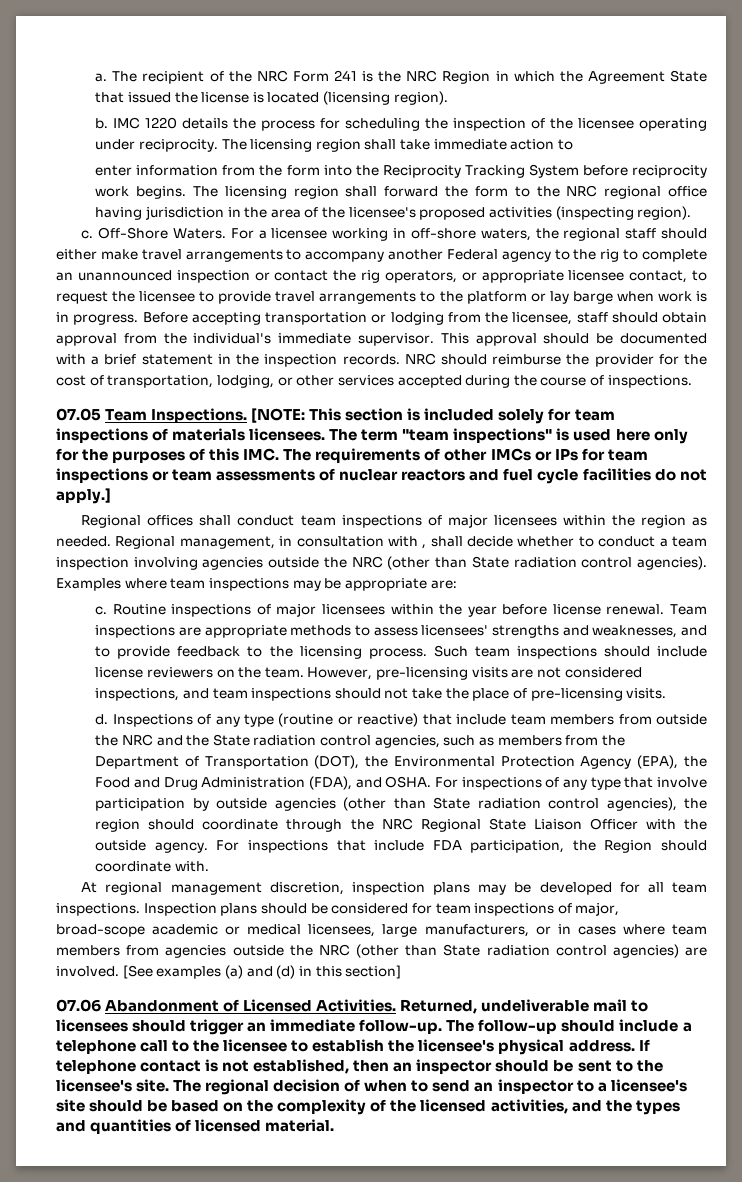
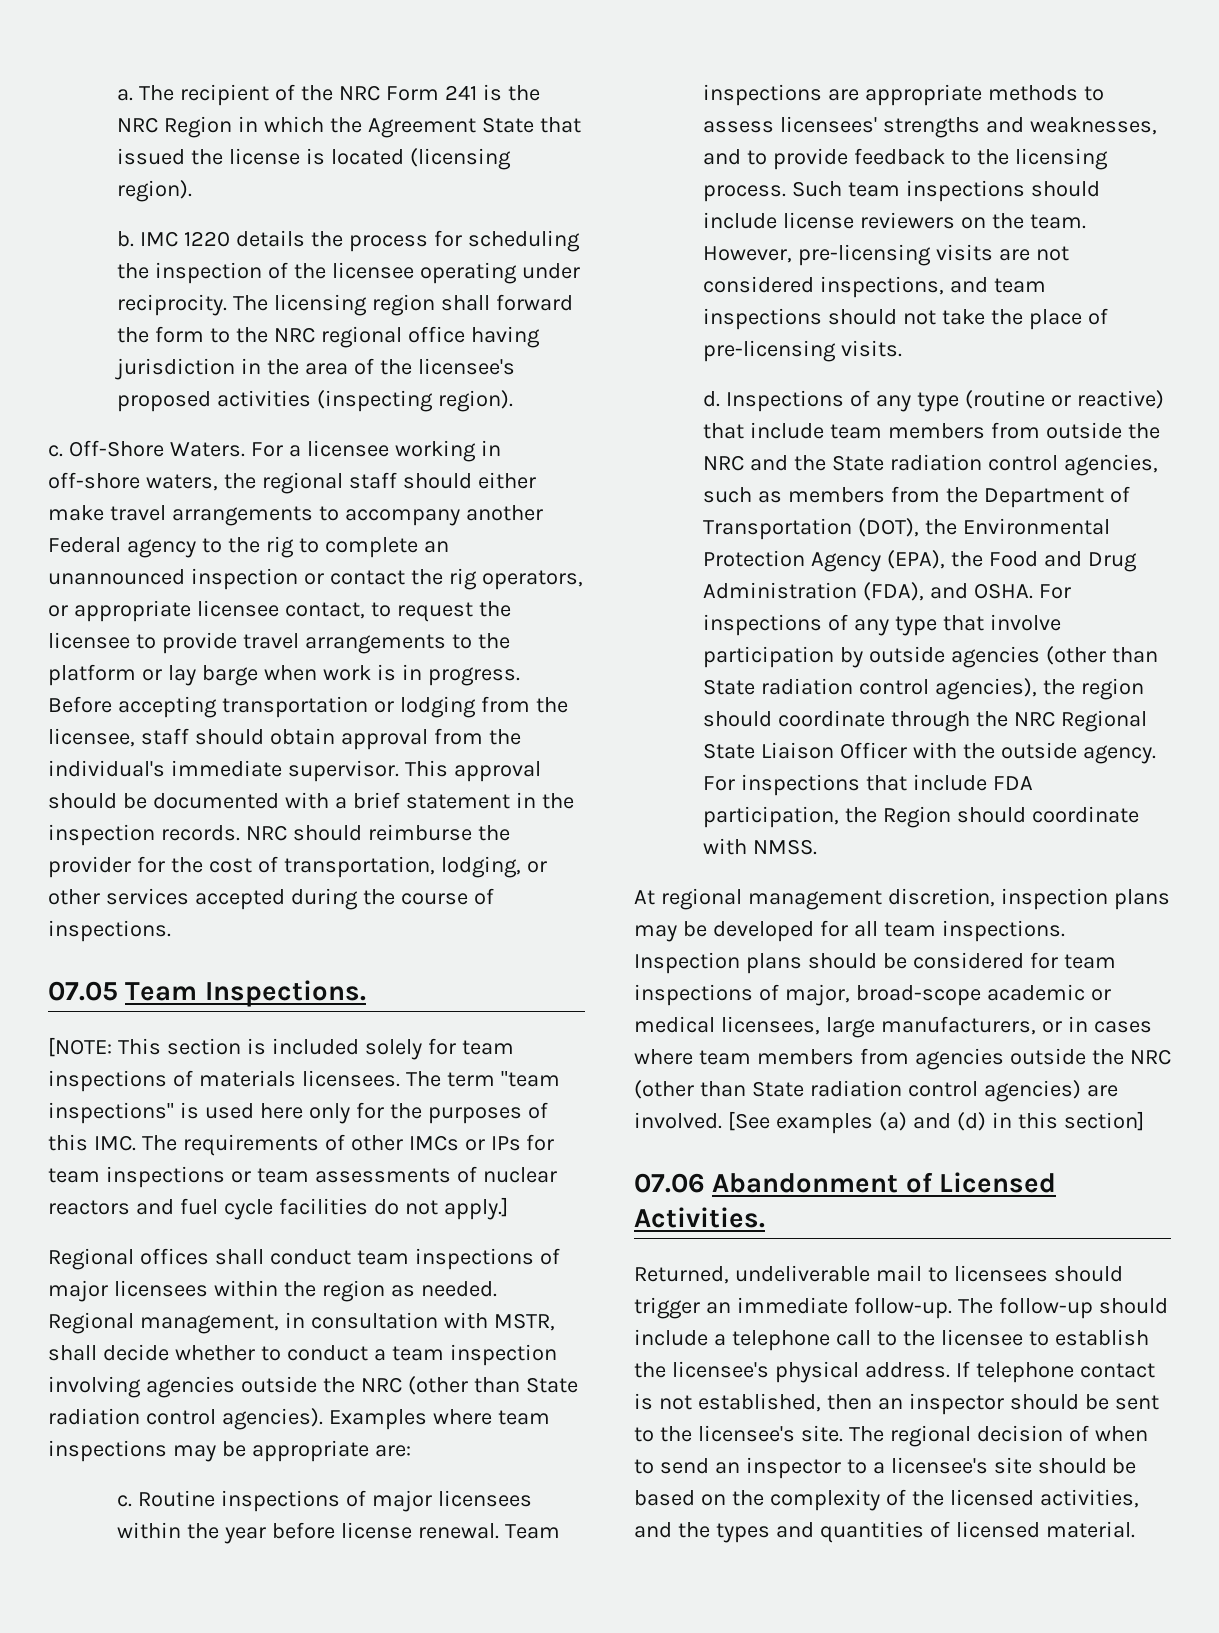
- The licensing region shall take immediate action to
- enter information from the form into the Reciprocity Tracking System before reciprocity work begins. The licensing region shall forward the form to the NRC regional office having jurisdiction in the area of the licensee's proposed activities (inspecting region).
+ The licensing region shall forward the form to the NRC regional office having jurisdiction in the area of the licensee's proposed activities (inspecting region).
- 07.05 Team Inspections. [NOTE: This section is included solely for team inspections of materials licensees.
+ 07.05 Team Inspections.
+ [NOTE: This section is included solely for team inspections of materials licensees.
- Regional management, in consultation with , shall decide whether to conduct a team inspection involving agencies outside the NRC (other than State radiation control agencies).
+ Regional management, in consultation with MSTR, shall decide whether to conduct a team inspection involving agencies outside the NRC (other than State radiation control agencies).
- For inspections that include FDA participation, the Region should coordinate with.
+ For inspections that include FDA participation, the Region should coordinate with NMSS.
- 07.06 Abandonment of Licensed Activities. Returned, undeliverable mail to licensees should trigger an immediate follow-up.
+ 07.06 Abandonment of Licensed Activities.
+ Returned, undeliverable mail to licensees should trigger an immediate follow-up.

